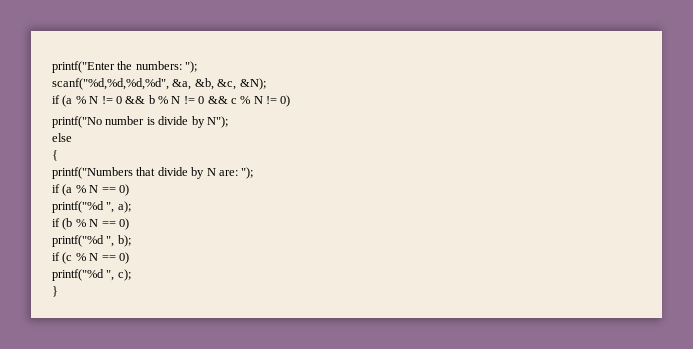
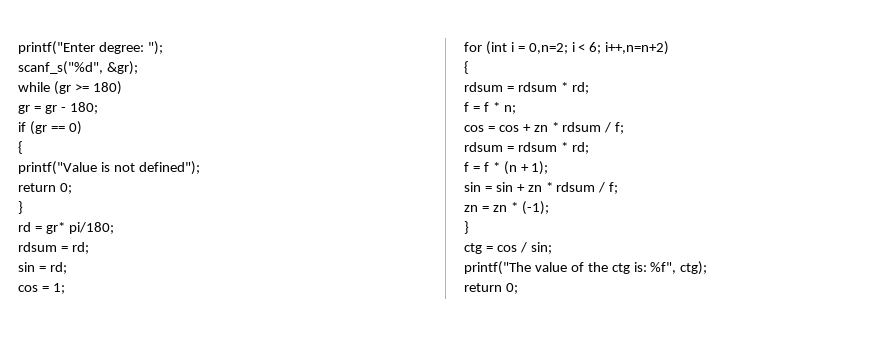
- printf("Enter the numbers: ");
- scanf("%d,%d,%d,%d", &a, &b, &c, &N);
- if (a % N != 0 && b % N != 0 && c % N != 0)
- printf("No number is divide by N");
- else
+ printf("Enter degree: ");
+ scanf_s("%d", &gr);
+ while (gr >= 180)
+ gr = gr - 180;
+ if (gr == 0)
  {
- printf("Numbers that divide by N are: ");
- if (a % N == 0)
- printf("%d ", a);
- if (b % N == 0)
- printf("%d ", b);
- if (c % N == 0)
- printf("%d ", c);
+ printf("Value is not defined");
+ return 0;
  }
+ rd = gr* pi/180;
+ rdsum = rd;
+ sin = rd;
+ cos = 1;
+ for (int i = 0,n=2; i < 6; i++,n=n+2)
+ {
+ rdsum = rdsum * rd;
+ f = f * n;
+ cos = cos + zn * rdsum / f;
+ rdsum = rdsum * rd;
+ f = f * (n + 1);
+ sin = sin + zn * rdsum / f;
+ zn = zn * (-1);
+ }
+ ctg = cos / sin;
+ printf("The value of the ctg is: %f", ctg);
+ return 0;

